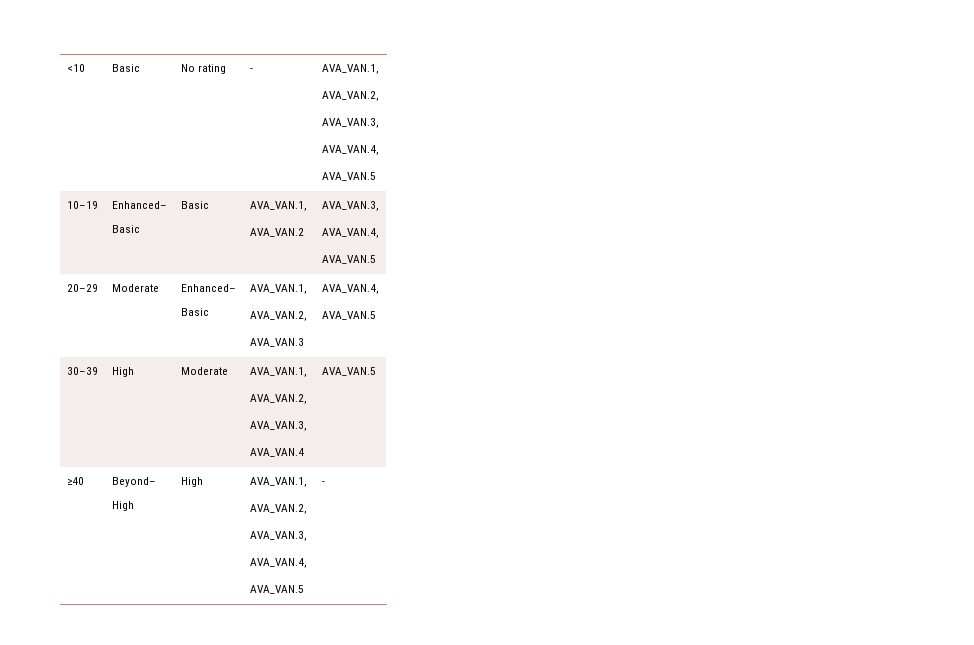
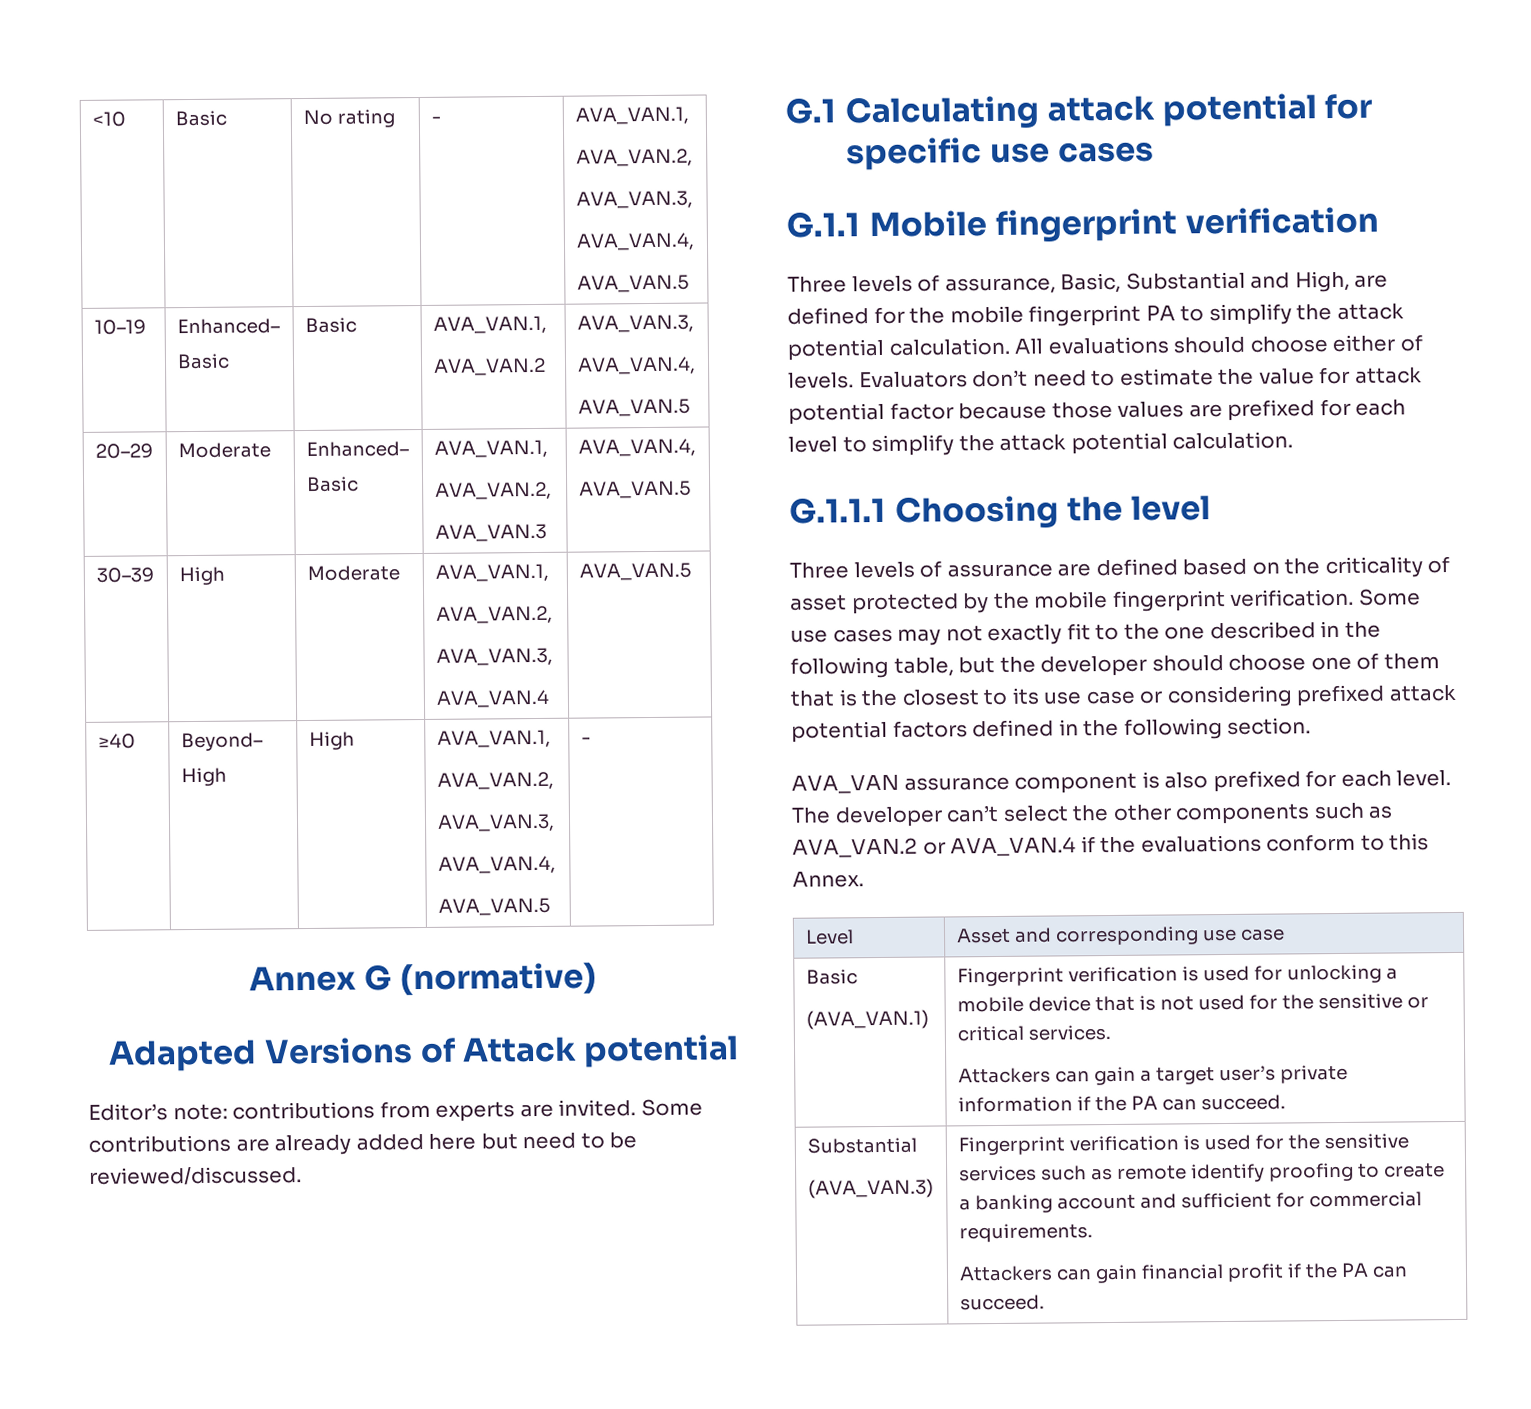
+ Annex G (normative)
+ Adapted Versions of Attack potential
+ Editor’s note: contributions from experts are invited. Some contributions are already added here but need to be reviewed/discussed.
+ G.1 Calculating attack potential for specific use cases
+ G.1.1 Mobile fingerprint verification
+ Three levels of assurance, Basic, Substantial and High, are defined for the mobile fingerprint PA to simplify the attack potential calculation. All evaluations should choose either of levels. Evaluators don’t need to estimate the value for attack potential factor because those values are prefixed for each level to simplify the attack potential calculation.
+ G.1.1.1 Choosing the level
+ Three levels of assurance are defined based on the criticality of asset protected by the mobile fingerprint verification. Some use cases may not exactly fit to the one described in the following table, but the developer should choose one of them that is the closest to its use case or considering prefixed attack potential factors defined in the following section.
+ AVA_VAN assurance component is also prefixed for each level. The developer can’t select the other components such as AVA_VAN.2 or AVA_VAN.4 if the evaluations conform to this Annex.
+ Level | Asset and corresponding use case
+ Basic
+ (AVA_VAN.1) | Fingerprint verification is used for unlocking a mobile device that is not used for the sensitive or critical services.
+ Attackers can gain a target user’s private information if the PA can succeed.
+ Substantial
+ (AVA_VAN.3) | Fingerprint verification is used for the sensitive services such as remote identify proofing to create a banking account and sufficient for commercial requirements.
+ Attackers can gain financial profit if the PA can succeed.

